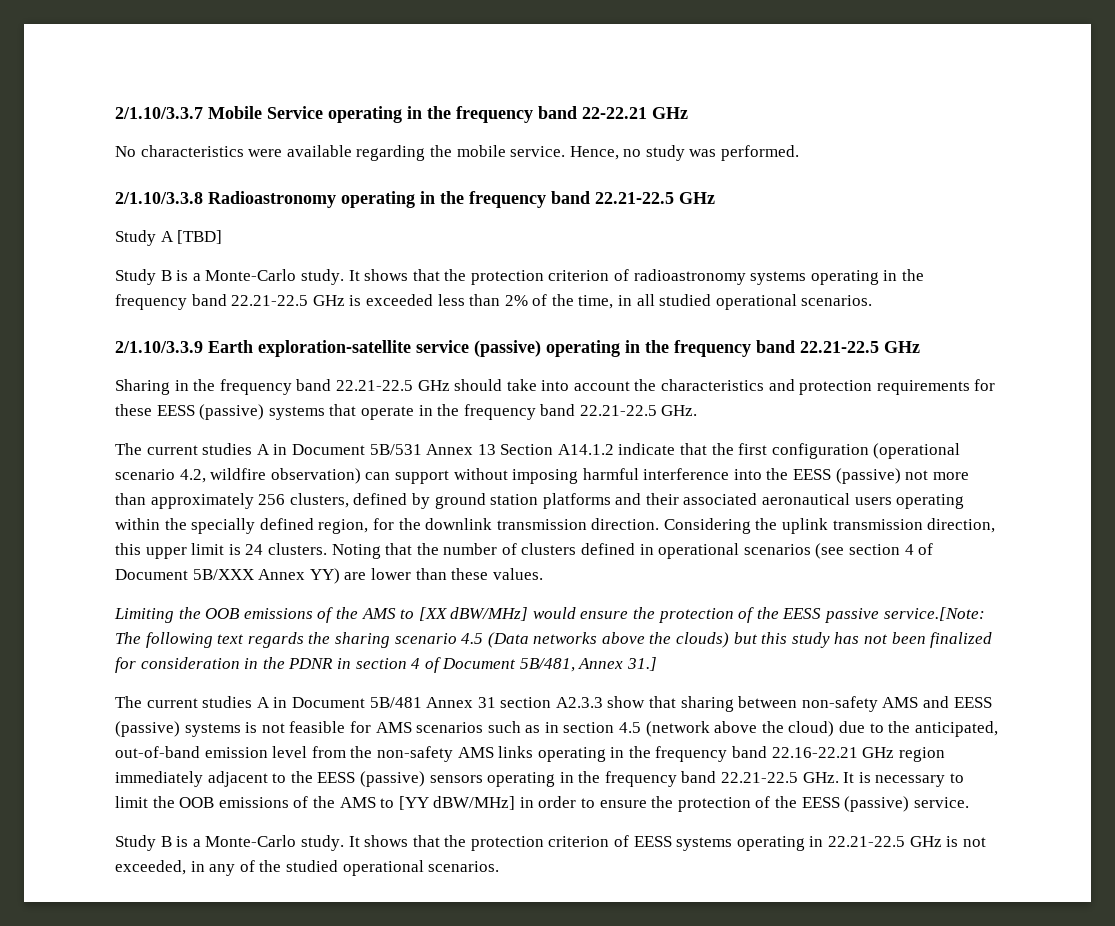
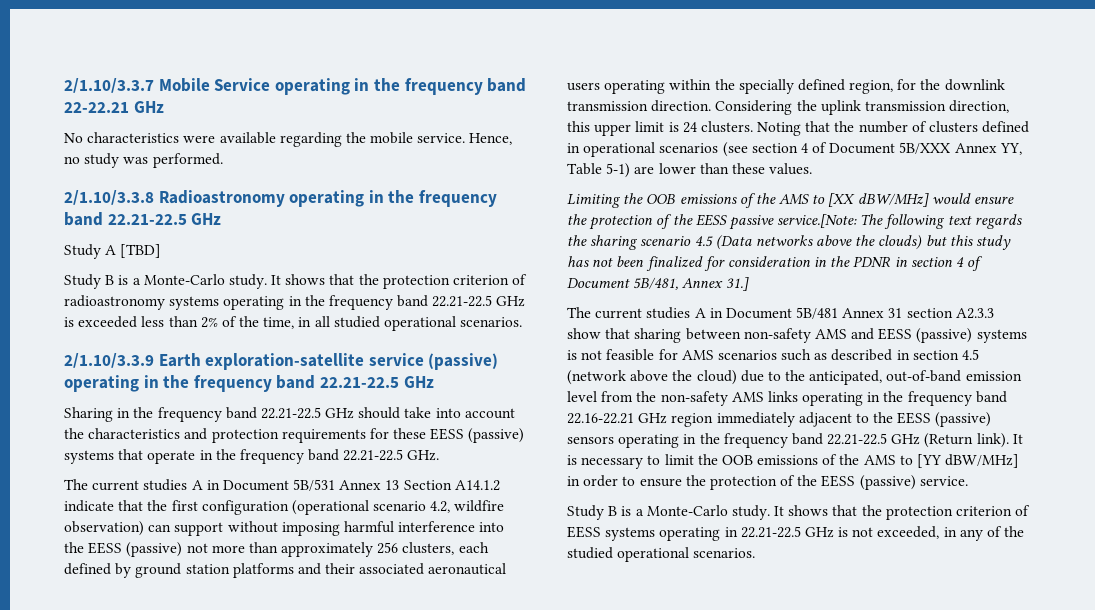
- The current studies A in Document 5B/531 Annex 13 Section A14.1.2 indicate that the first configuration (operational scenario 4.2, wildfire observation) can support without imposing harmful interference into the EESS (passive) not more than approximately 256 clusters, defined by ground station platforms and their associated aeronautical users operating within the specially defined region, for the downlink transmission direction.
+ The current studies A in Document 5B/531 Annex 13 Section A14.1.2 indicate that the first configuration (operational scenario 4.2, wildfire observation) can support without imposing harmful interference into the EESS (passive) not more than approximately 256 clusters, each defined by ground station platforms and their associated aeronautical users operating within the specially defined region, for the downlink transmission direction.
- Noting that the number of clusters defined in operational scenarios (see section 4 of Document 5B/XXX Annex YY) are lower than these values.
+ Noting that the number of clusters defined in operational scenarios (see section 4 of Document 5B/XXX Annex YY, Table 5-1) are lower than these values.
- The current studies A in Document 5B/481 Annex 31 section A2.3.3 show that sharing between non-safety AMS and EESS (passive) systems is not feasible for AMS scenarios such as in section 4.5 (network above the cloud) due to the anticipated, out-of-band emission level from the non-safety AMS links operating in the frequency band 22.16-22.21 GHz region immediately adjacent to the EESS (passive) sensors operating in the frequency band 22.21-22.5 GHz. It is necessary to limit the OOB emissions of the AMS to [YY dBW/MHz] in order to ensure the protection of the EESS (passive) service.
+ The current studies A in Document 5B/481 Annex 31 section A2.3.3 show that sharing between non-safety AMS and EESS (passive) systems is not feasible for AMS scenarios such as described in section 4.5 (network above the cloud) due to the anticipated, out-of-band emission level from the non-safety AMS links operating in the frequency band 22.16-22.21 GHz region immediately adjacent to the EESS (passive) sensors operating in the frequency band 22.21-22.5 GHz (Return link). It is necessary to limit the OOB emissions of the AMS to [YY dBW/MHz] in order to ensure the protection of the EESS (passive) service.

